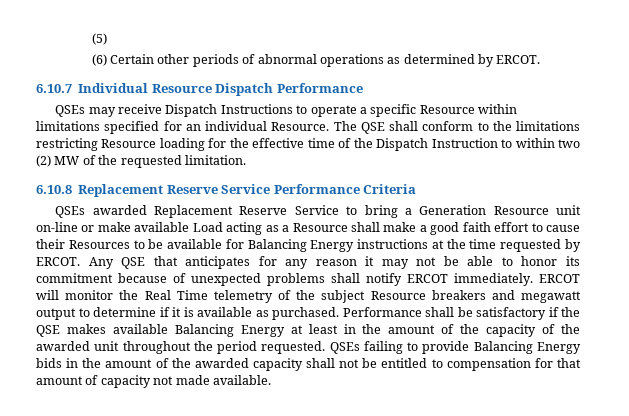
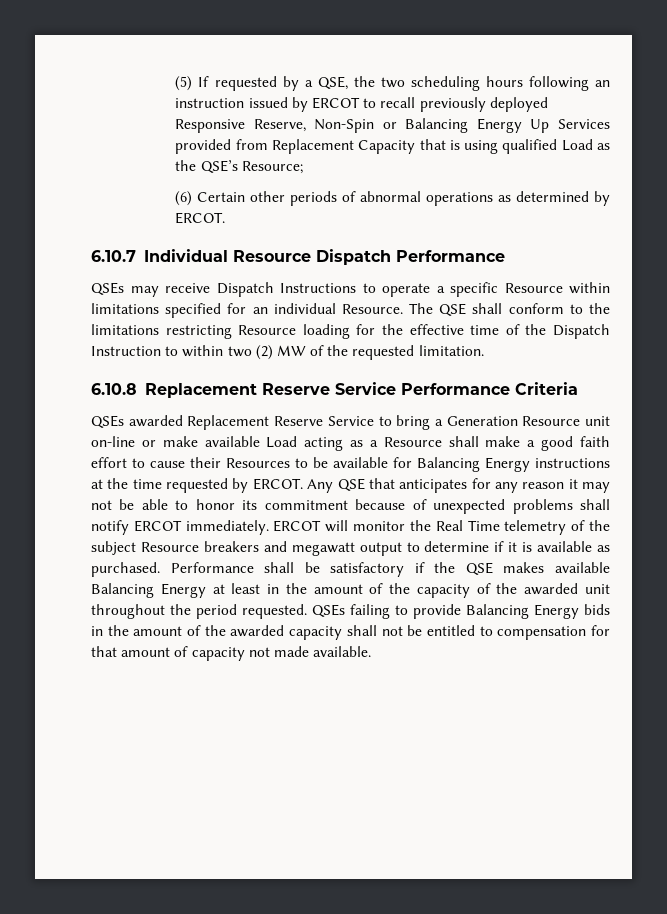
- (5)
+ (5) If requested by a QSE, the two scheduling hours following an instruction issued by ERCOT to recall previously deployed Responsive Reserve, Non-Spin or Balancing Energy Up Services provided from Replacement Capacity that is using qualified Load as the QSE’s Resource;

